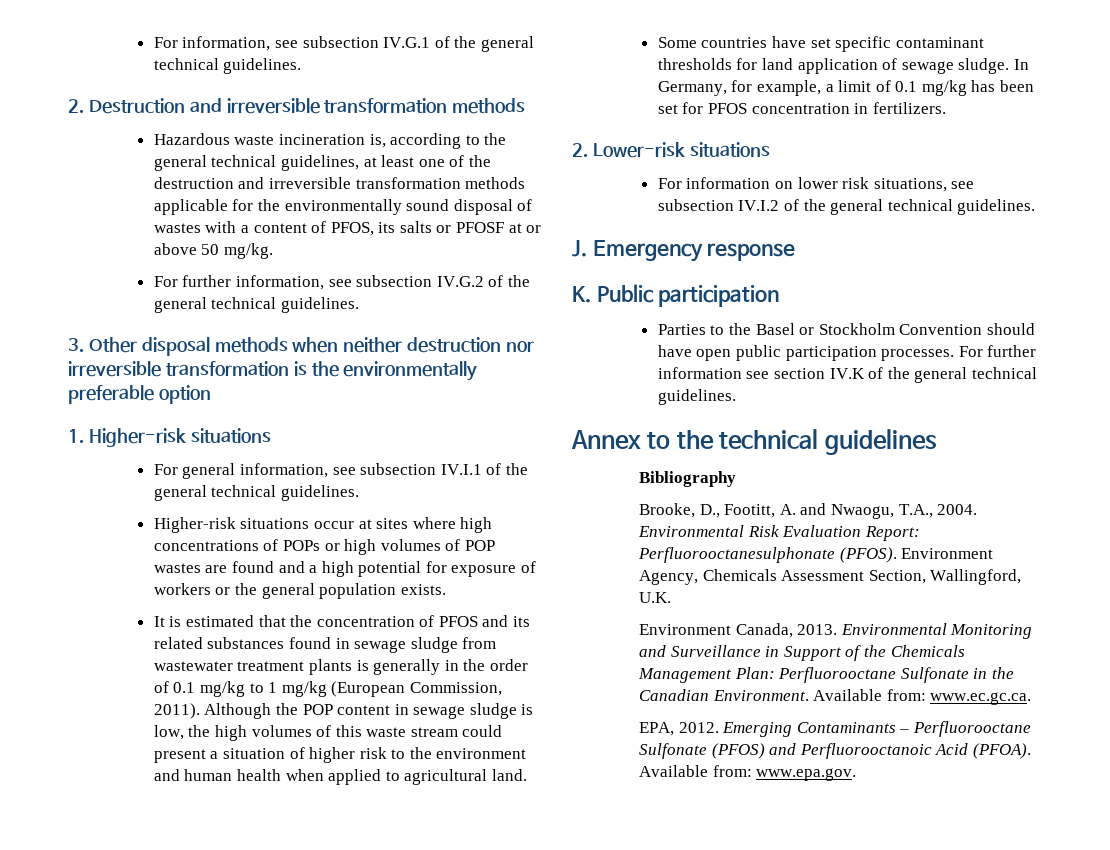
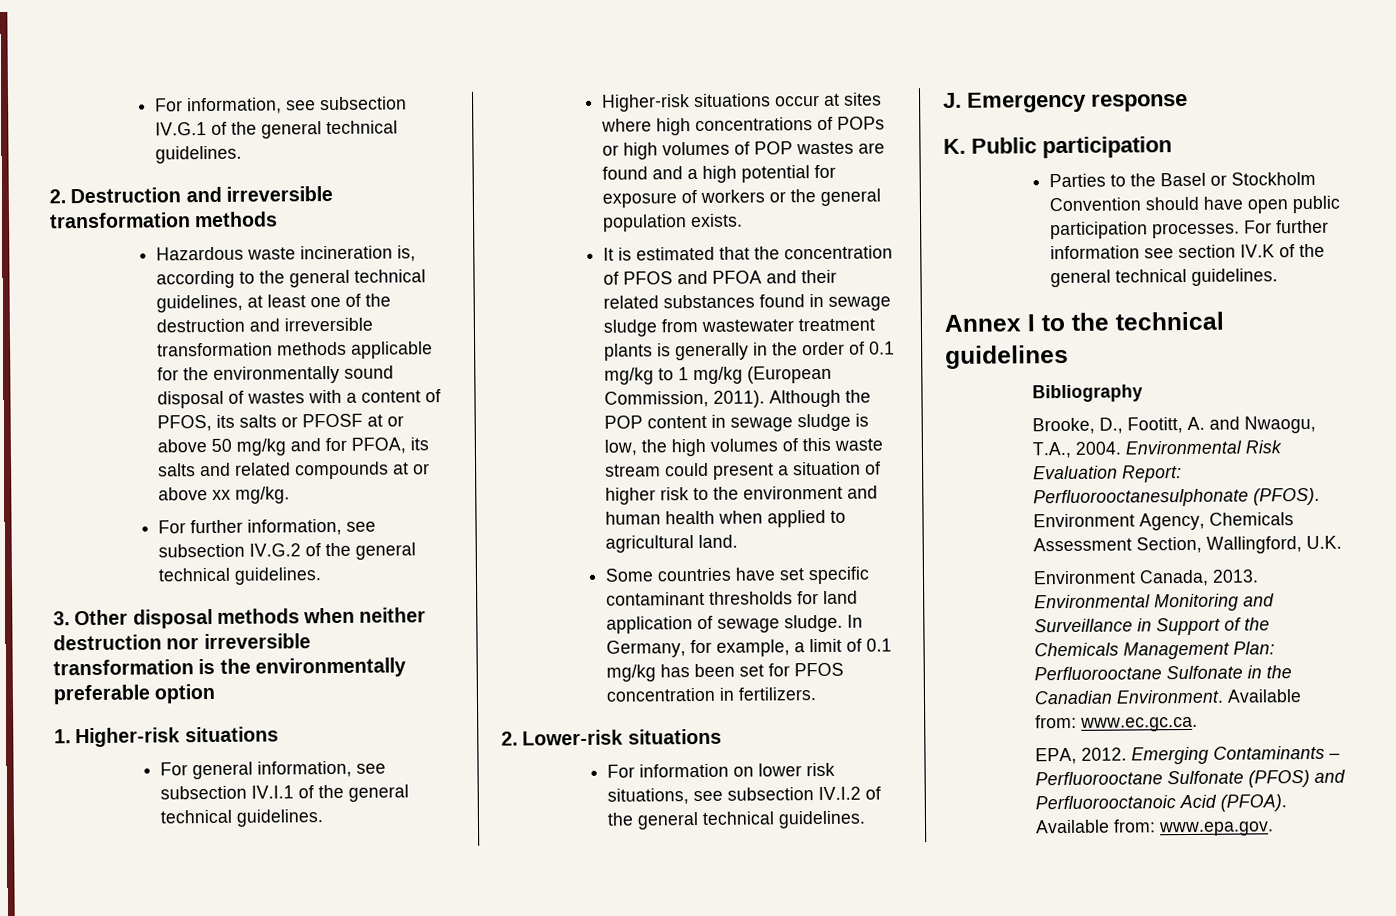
- Hazardous waste incineration is, according to the general technical guidelines, at least one of the destruction and irreversible transformation methods applicable for the environmentally sound disposal of wastes with a content of PFOS, its salts or PFOSF at or above 50 mg/kg.
+ Hazardous waste incineration is, according to the general technical guidelines, at least one of the destruction and irreversible transformation methods applicable for the environmentally sound disposal of wastes with a content of PFOS, its salts or PFOSF at or above 50 mg/kg and for PFOA, its salts and related compounds at or above xx mg/kg.
- It is estimated that the concentration of PFOS and its related substances found in sewage sludge from wastewater treatment plants is generally in the order of 0.1 mg/kg to 1 mg/kg (European Commission, 2011).
+ It is estimated that the concentration of PFOS and PFOA and their related substances found in sewage sludge from wastewater treatment plants is generally in the order of 0.1 mg/kg to 1 mg/kg (European Commission, 2011).
- Annex to the technical guidelines
+ Annex I to the technical guidelines

